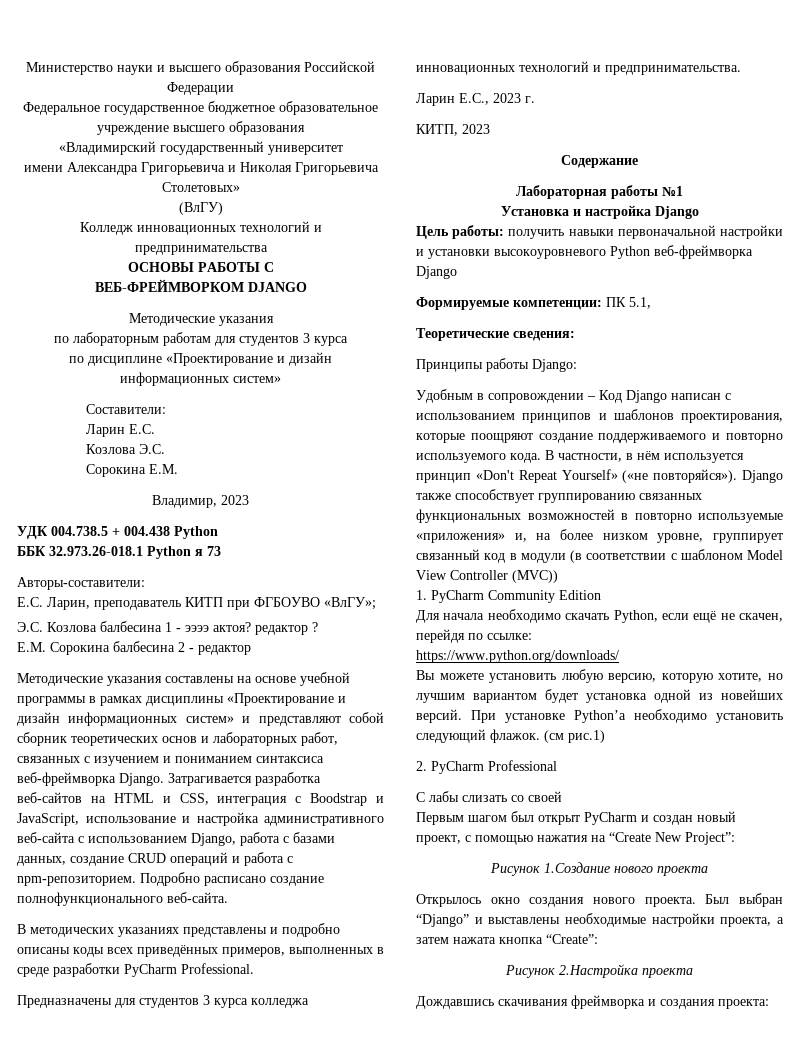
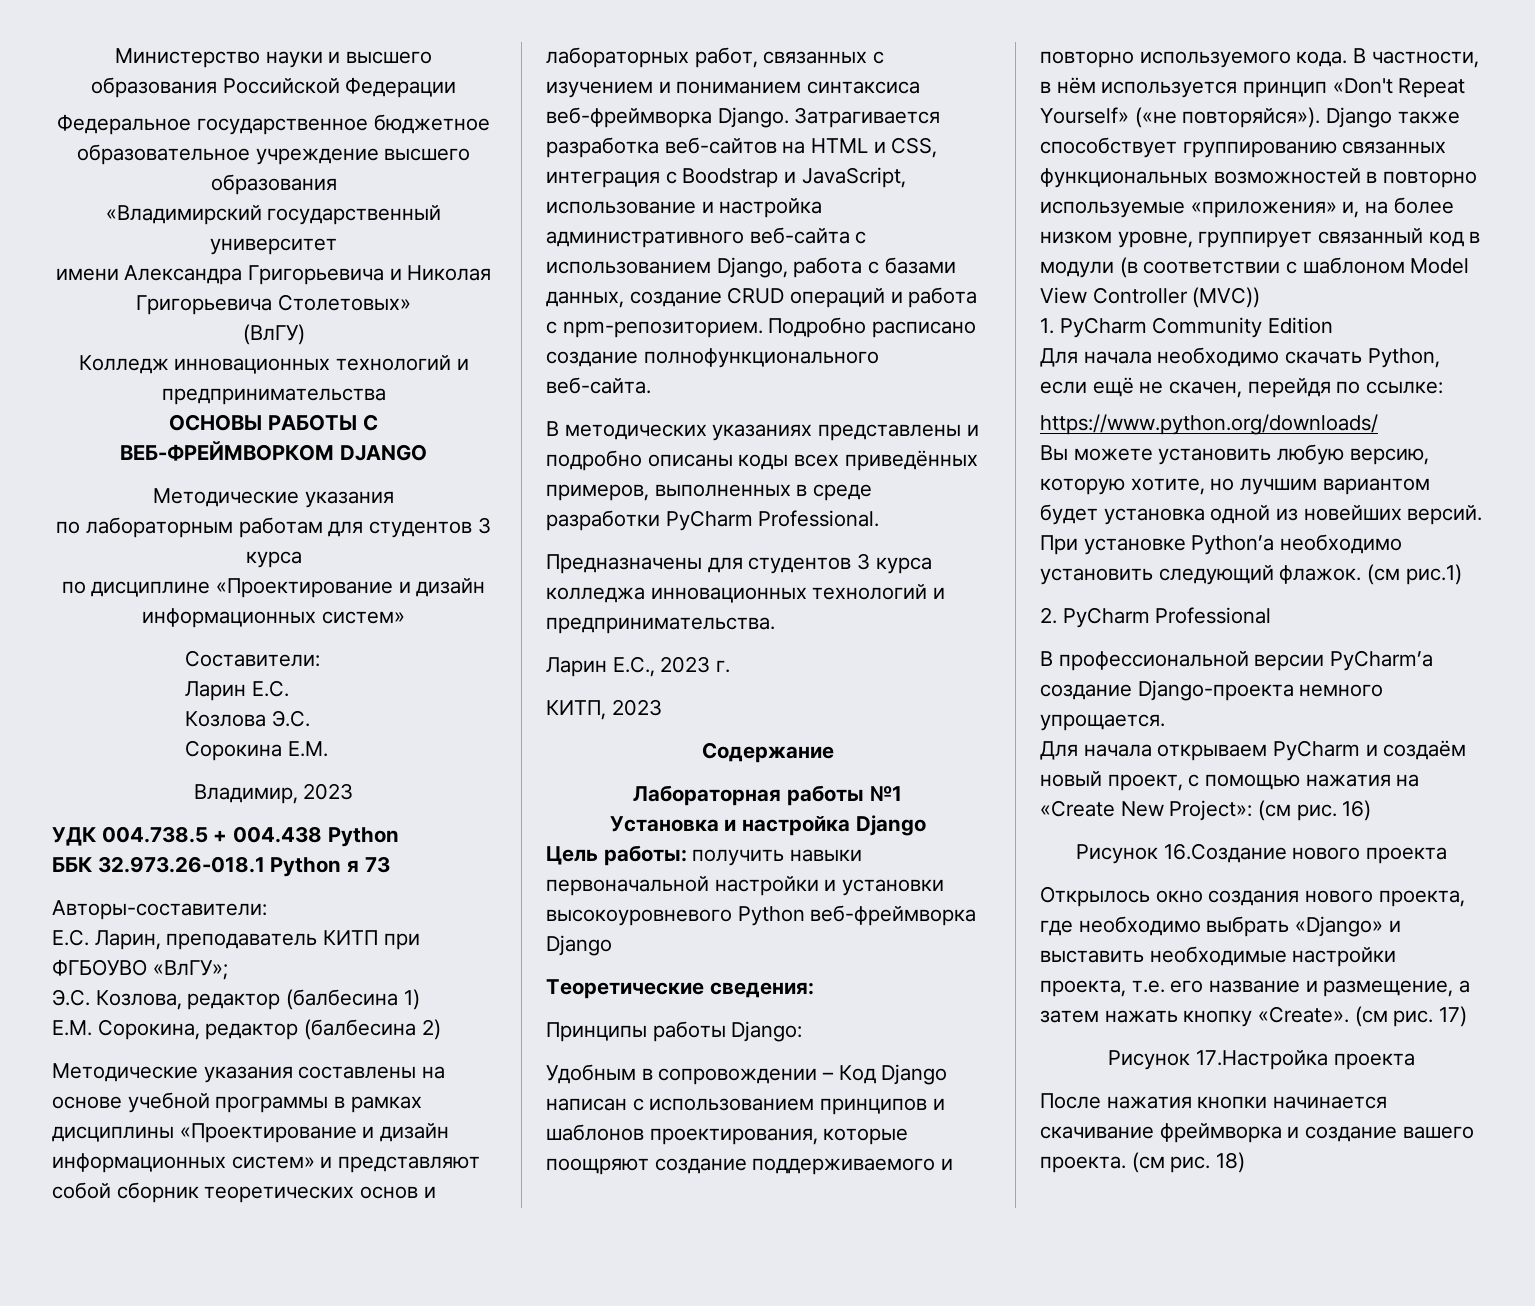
- Э.С. Козлова балбесина 1 - ээээ актоя? редактор ?
- Е.М. Сорокина балбесина 2 - редактор
+ Э.С. Козлова, редактор (балбесина 1)
+ Е.М. Сорокина, редактор (балбесина 2)
- Формируемые компетенции: ПК 5.1,
- С лабы слизать со своей
- Первым шагом был открыт PyCharm и создан новый проект, с помощью нажатия на “Create New Project”:
- Рисунок 1.Создание нового проекта
+ В профессиональной версии PyCharm’a создание Django-проекта немного упрощается.
+ Для начала открываем PyCharm и создаём новый проект, с помощью нажатия на «Create New Project»: (см рис. 16)
+ Рисунок 16.Создание нового проекта
- Открылось окно создания нового проекта. Был выбран “Django” и выставлены необходимые настройки проекта, а затем нажата кнопка “Create”:
- Рисунок 2.Настройка проекта
- Дождавшись скачивания фреймворка и создания проекта:
+ Открылось окно создания нового проекта, где необходимо выбрать «Django» и выставить необходимые настройки проекта, т.е. его название и размещение, а затем нажать кнопку «Create». (см рис. 17)
+ Рисунок 17.Настройка проекта
+ После нажатия кнопки начинается скачивание фреймворка и создание вашего проекта. (см рис. 18)

